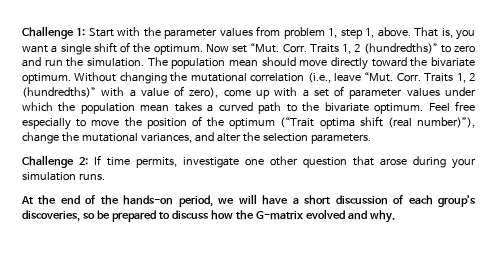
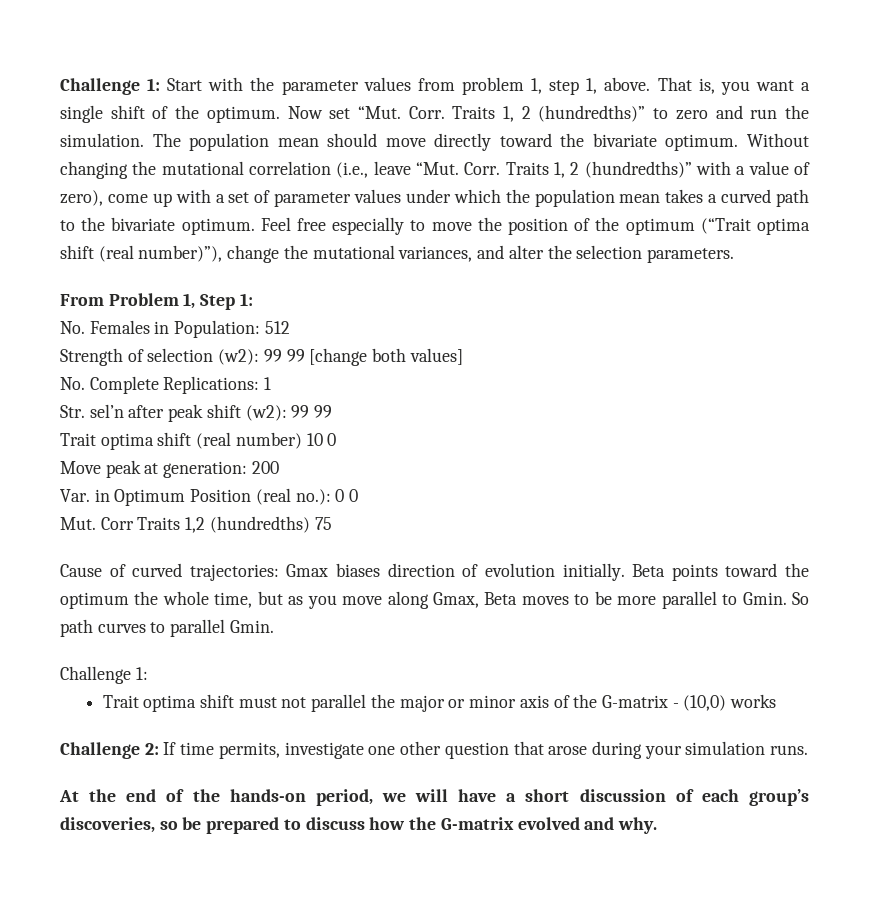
+ From Problem 1, Step 1:
+ No. Females in Population: 512
+ Strength of selection (w2): 99 99 [change both values]
+ No. Complete Replications: 1
+ Str. sel’n after peak shift (w2): 99 99
+ Trait optima shift (real number) 10 0
+ Move peak at generation: 200
+ Var. in Optimum Position (real no.): 0 0
+ Mut. Corr Traits 1,2 (hundredths) 75
+ Cause of curved trajectories: Gmax biases direction of evolution initially. Beta points toward the optimum the whole time, but as you move along Gmax, Beta moves to be more parallel to Gmin. So path curves to parallel Gmin.
+ Challenge 1:
+ Trait optima shift must not parallel the major or minor axis of the G-matrix - (10,0) works

